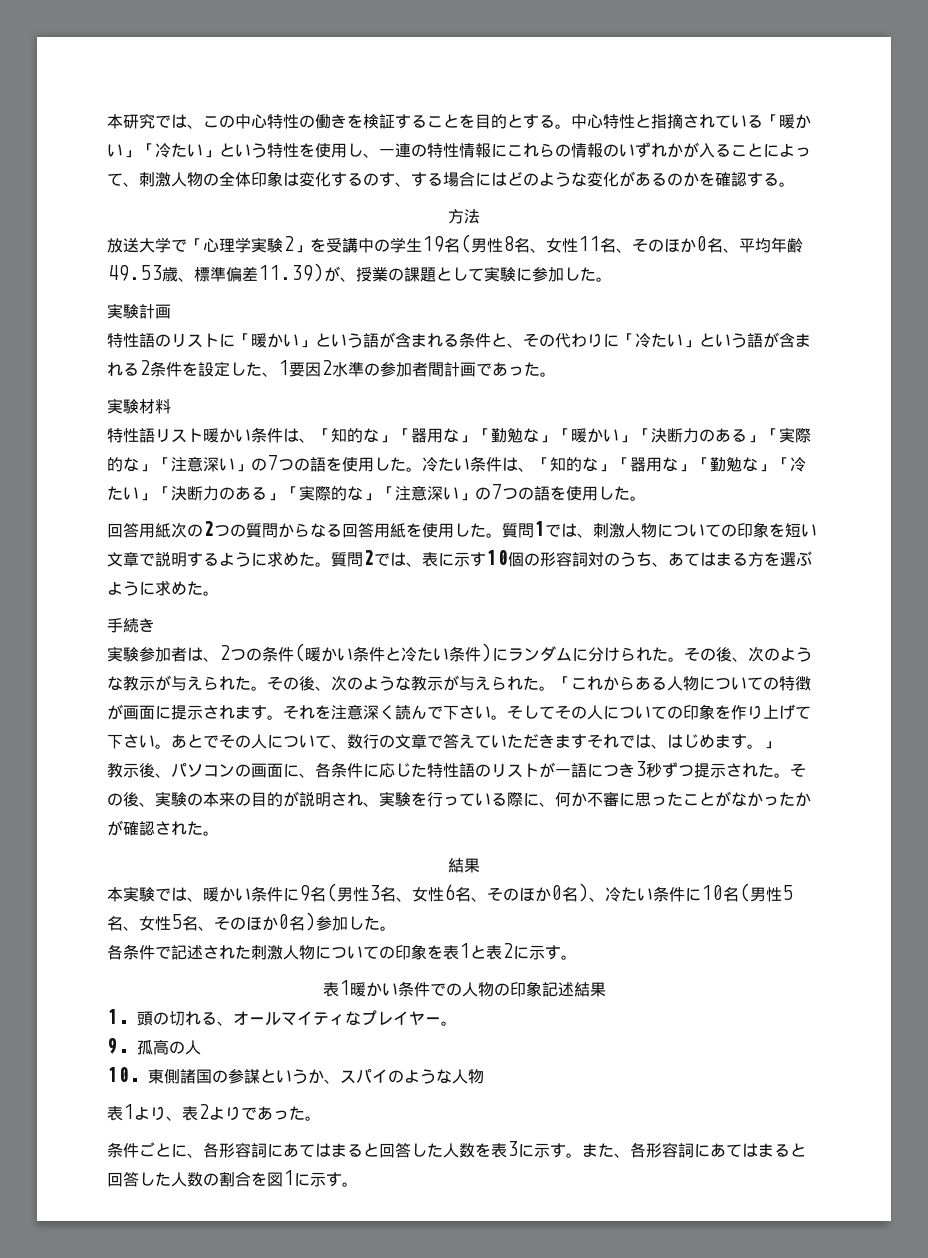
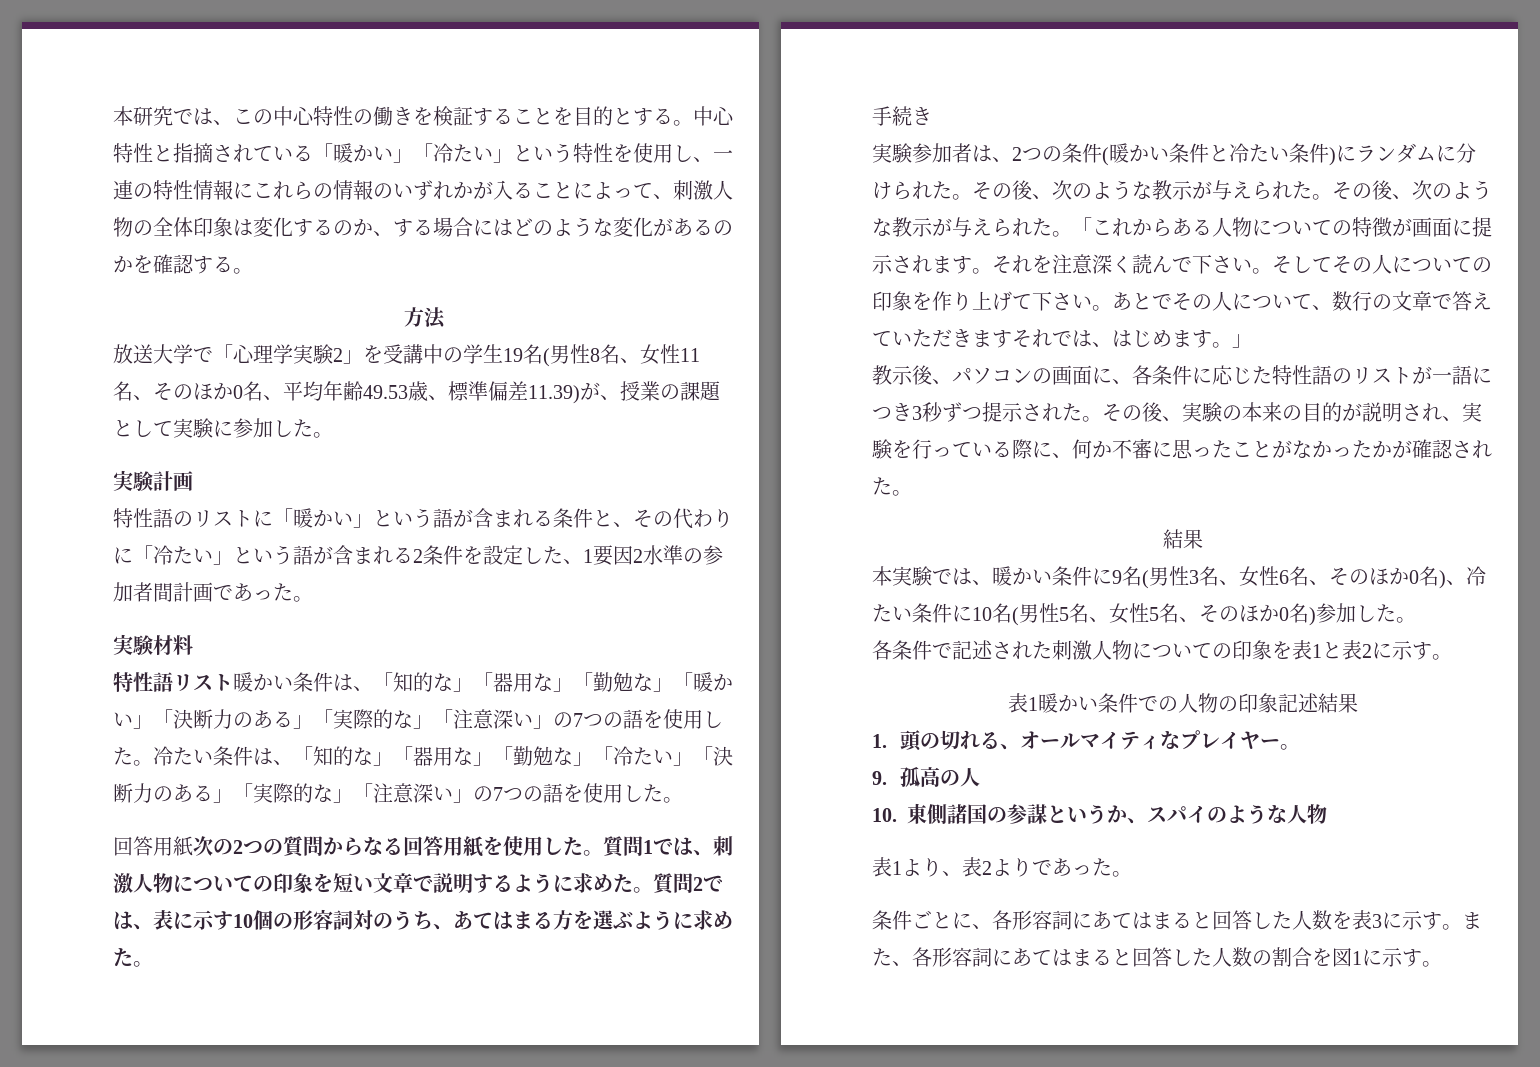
- 中心特性と指摘されている「暖かい」「冷たい」という特性を使用し、一連の特性情報にこれらの情報のいずれかが入ることによって、刺激人物の全体印象は変化するのす、する場合にはどのような変化があるのかを確認する。
+ 中心特性と指摘されている「暖かい」「冷たい」という特性を使用し、一連の特性情報にこれらの情報のいずれかが入ることによって、刺激人物の全体印象は変化するのか、する場合にはどのような変化があるのかを確認する。

